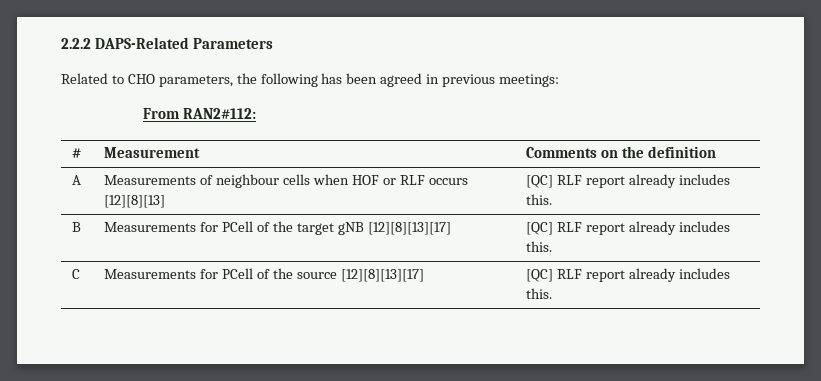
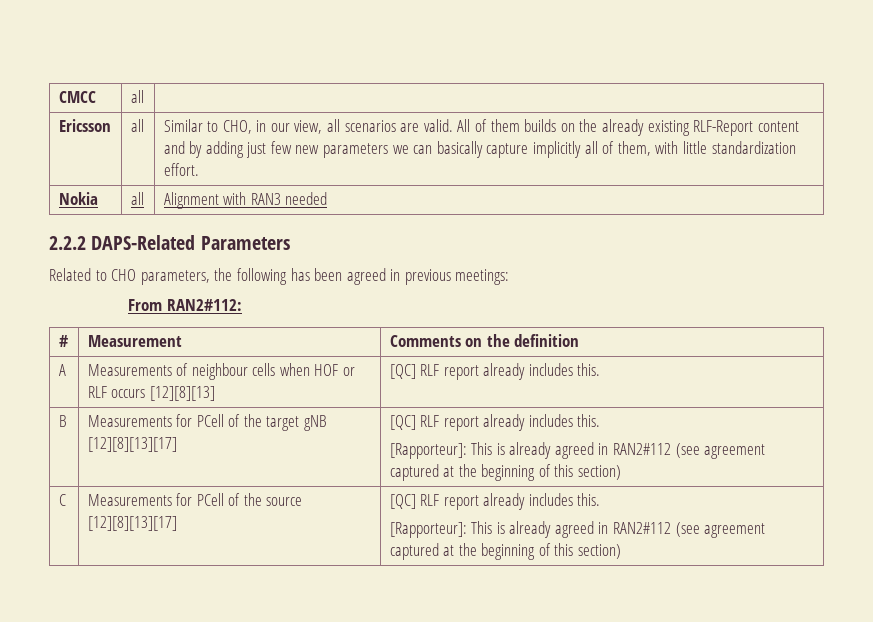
+ CMCC | all |
+ Ericsson | all | Similar to CHO, in our view, all scenarios are valid. All of them builds on the already existing RLF-Report content and by adding just few new parameters we can basically capture implicitly all of them, with little standardization effort.
+ Nokia | all | Alignment with RAN3 needed
  B | Measurements for PCell of the target gNB [12][8][13][17] | [QC] RLF report already includes this.
+ [Rapporteur]: This is already agreed in RAN2#112 (see agreement captured at the beginning of this section)
  C | Measurements for PCell of the source [12][8][13][17] | [QC] RLF report already includes this.
+ [Rapporteur]: This is already agreed in RAN2#112 (see agreement captured at the beginning of this section)

